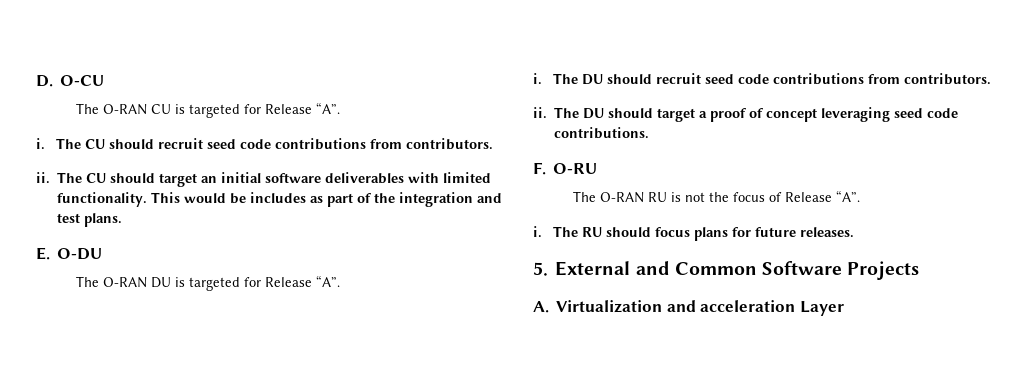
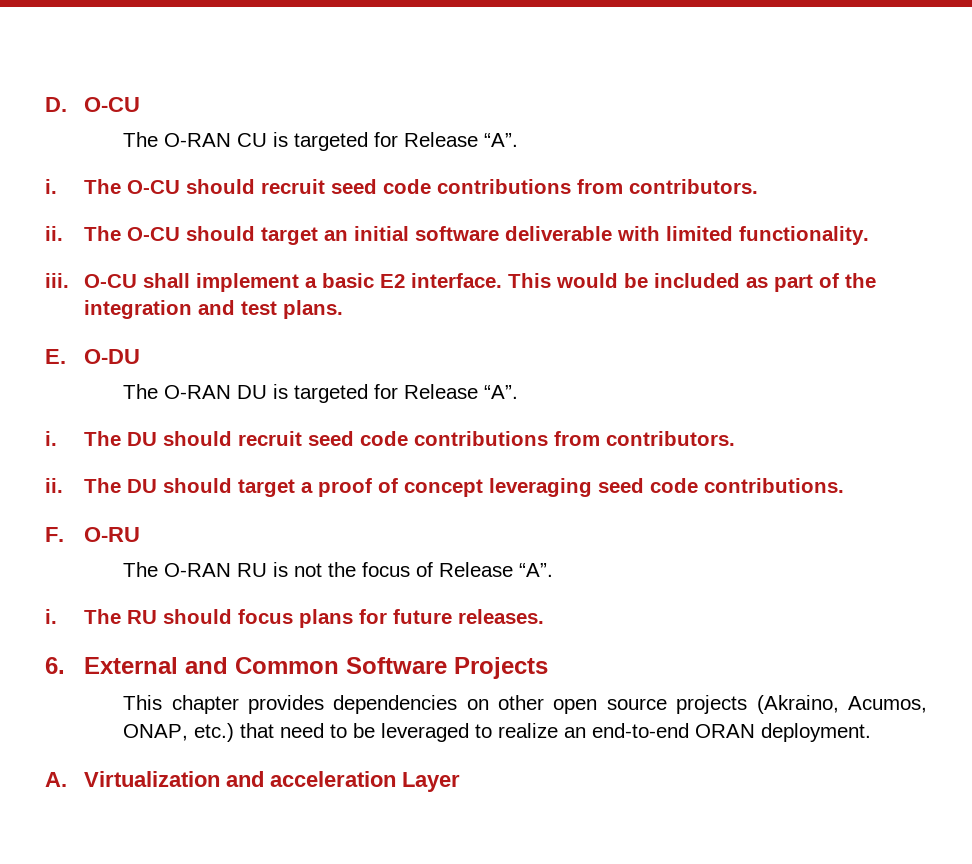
- The CU should recruit seed code contributions from contributors.
- ii. The CU should target an initial software deliverables with limited functionality.
+ The O-CU should recruit seed code contributions from contributors.
+ ii. The O-CU should target an initial software deliverable with limited functionality.
+ iii. O-CU shall implement a basic E2 interface.
- This would be includes as part of the integration and test plans.
+ This would be included as part of the integration and test plans.
- 5. External and Common Software Projects
+ 6. External and Common Software Projects
+ This chapter provides dependencies on other open source projects (Akraino, Acumos, ONAP, etc.) that need to be leveraged to realize an end-to-end ORAN deployment.

